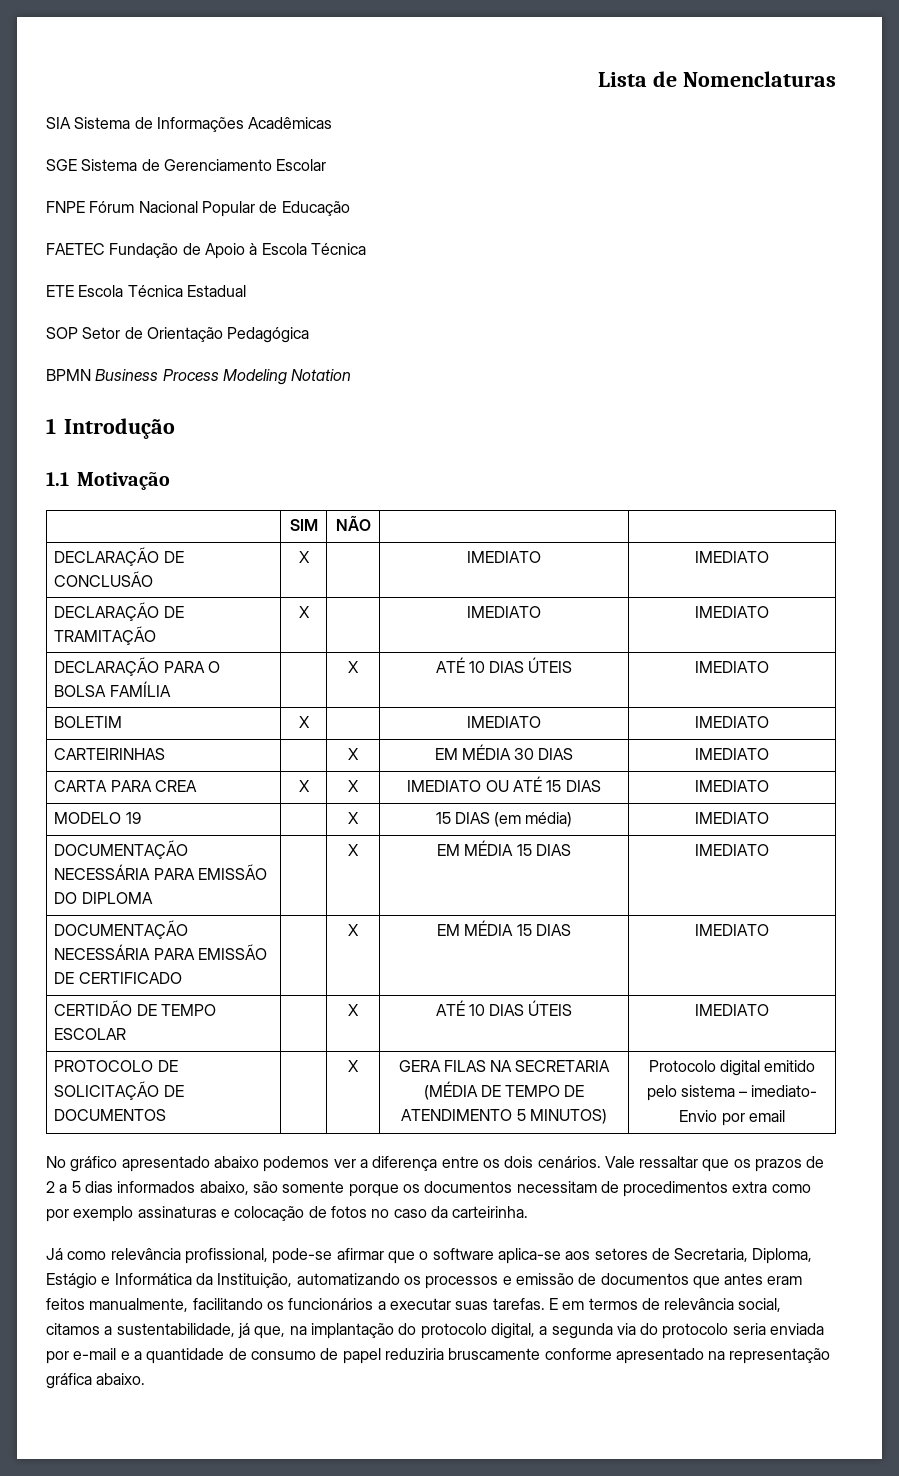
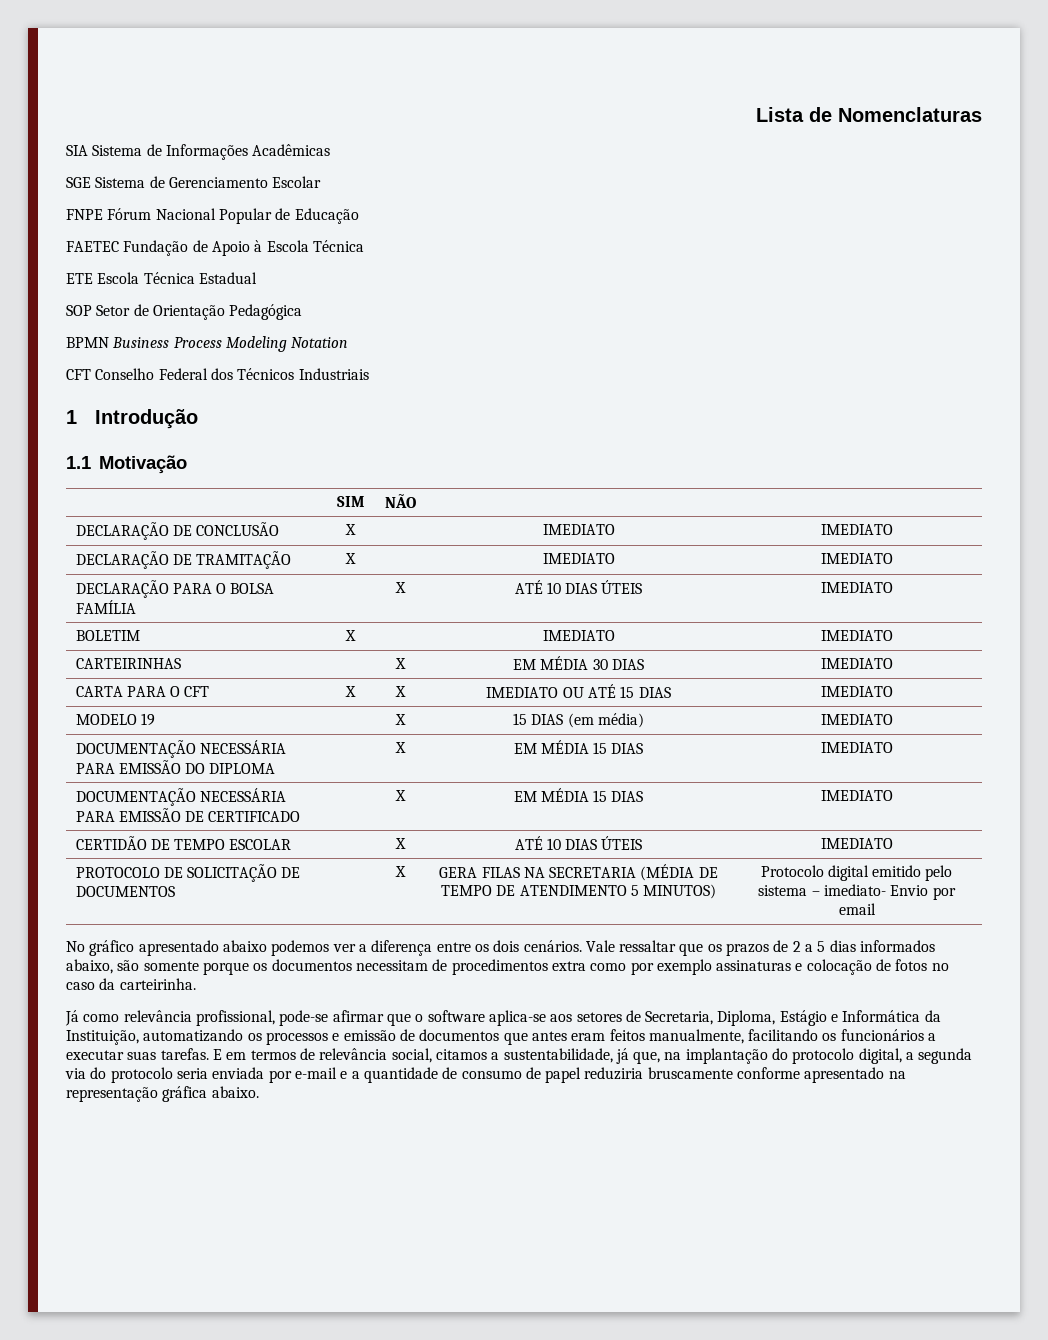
+ CFT Conselho Federal dos Técnicos Industriais
- CARTA PARA CREA | X | X | IMEDIATO OU ATÉ 15 DIAS | IMEDIATO
+ CARTA PARA O CFT | X | X | IMEDIATO OU ATÉ 15 DIAS | IMEDIATO

